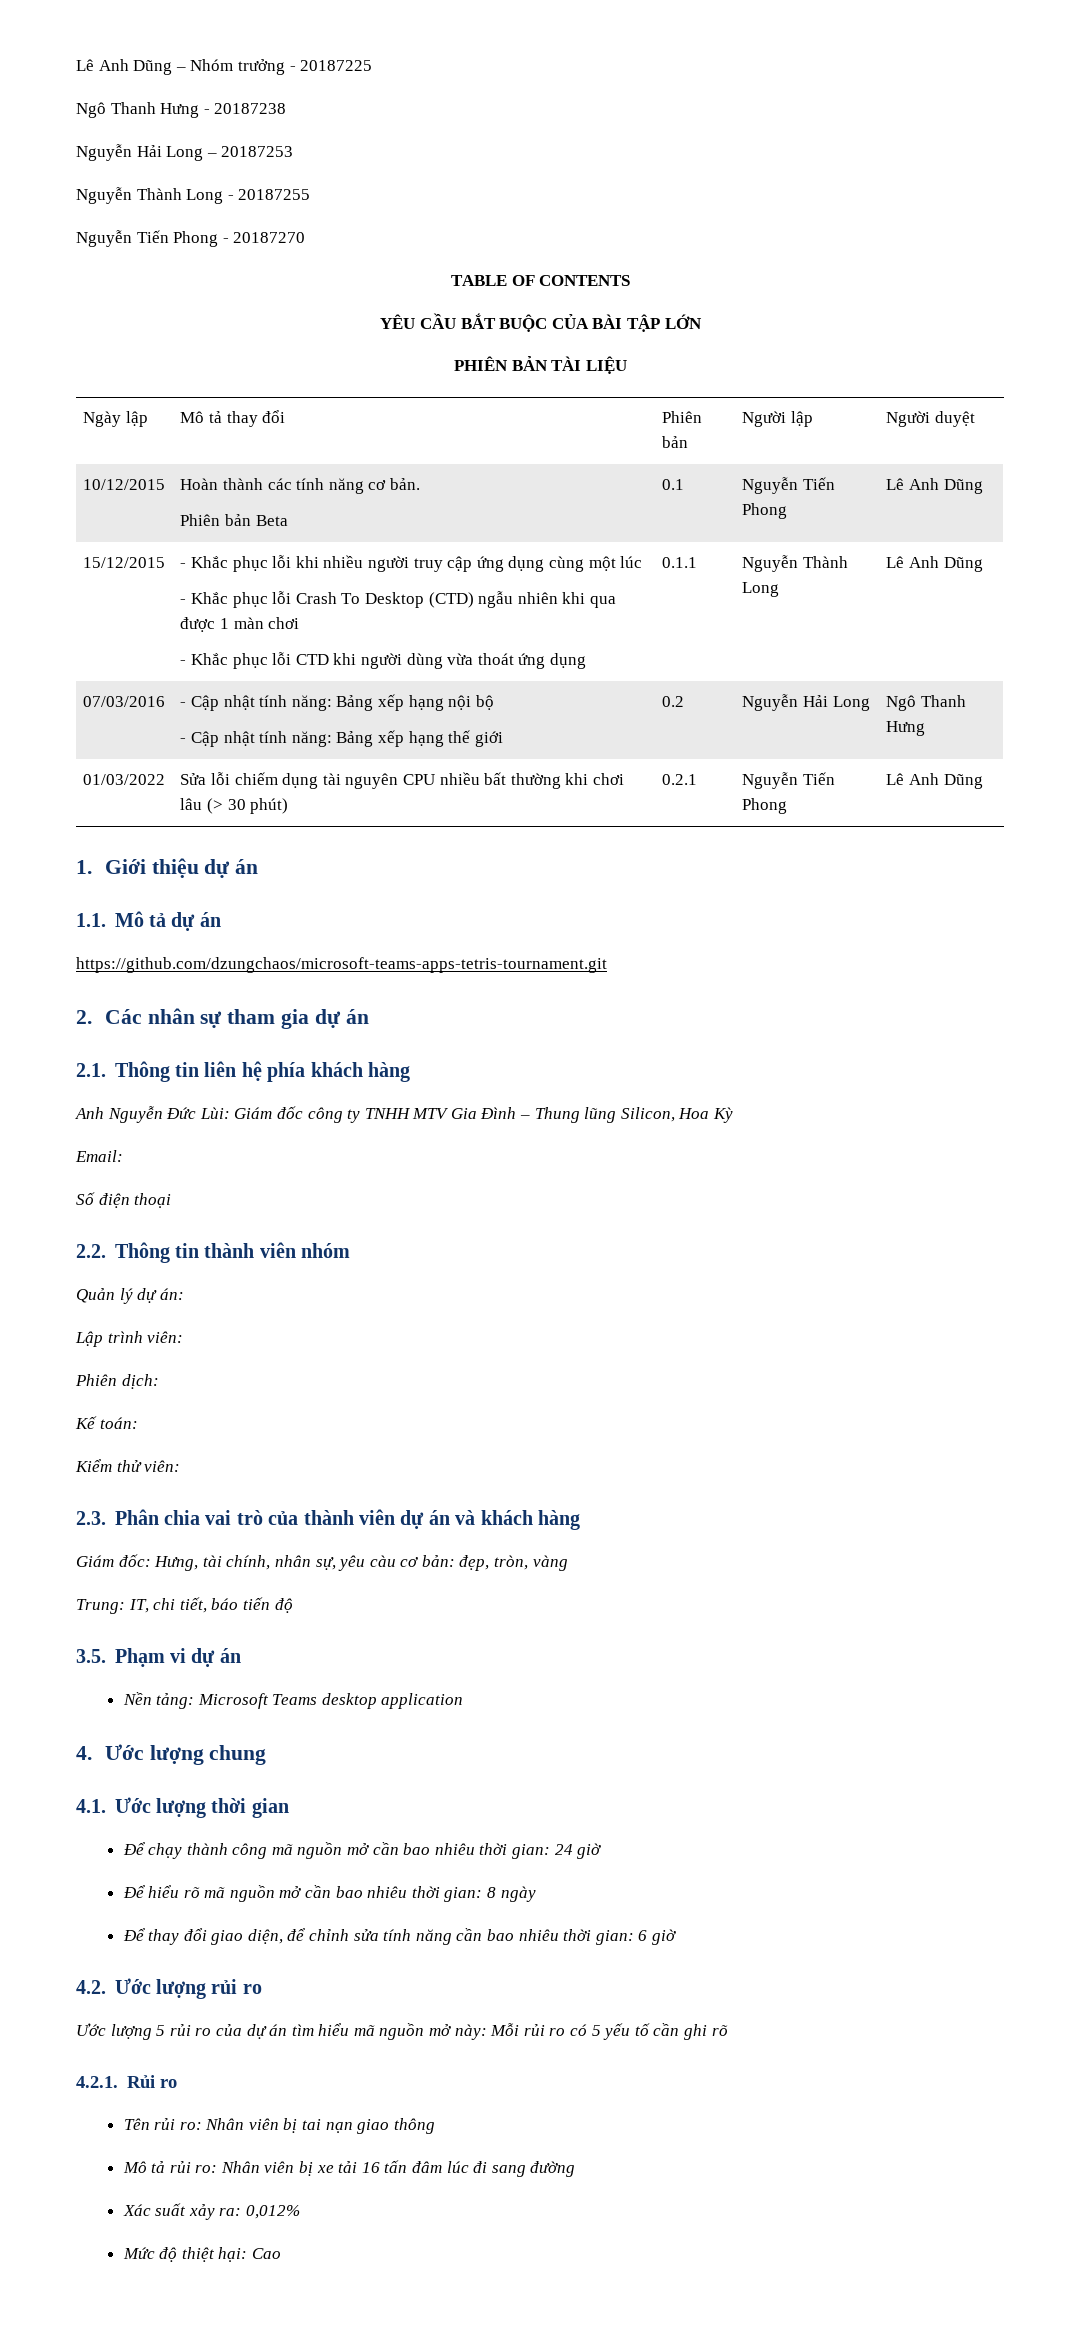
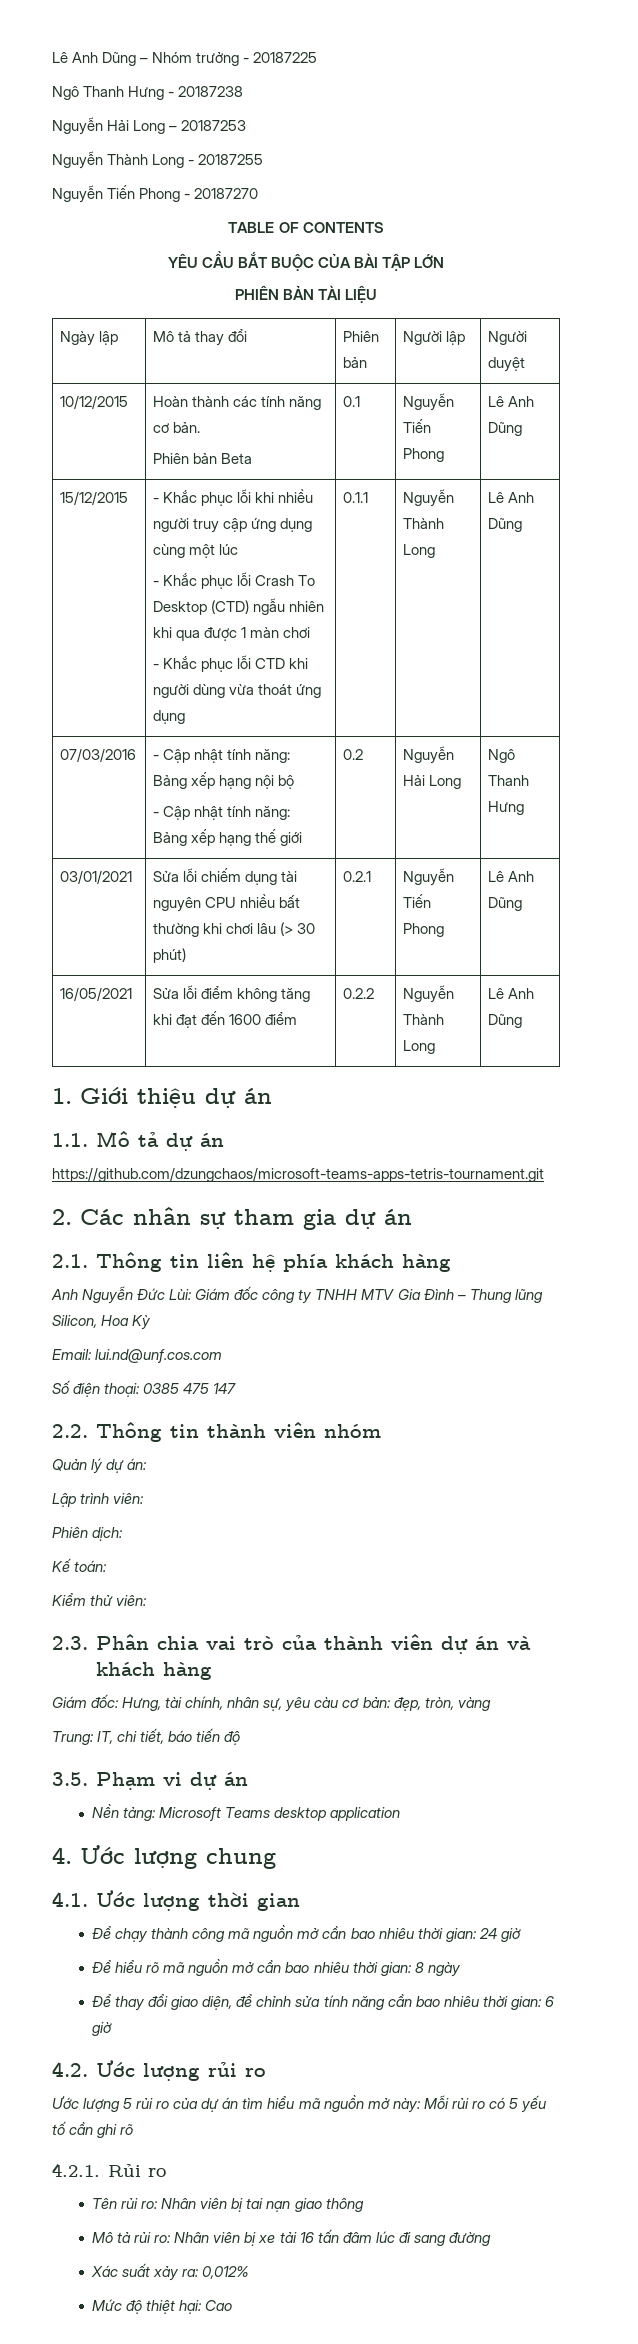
- 01/03/2022 | Sửa lỗi chiếm dụng tài nguyên CPU nhiều bất thường khi chơi lâu (> 30 phút) | 0.2.1 | Nguyễn Tiến Phong | Lê Anh Dũng
+ 03/01/2021 | Sửa lỗi chiếm dụng tài nguyên CPU nhiều bất thường khi chơi lâu (> 30 phút) | 0.2.1 | Nguyễn Tiến Phong | Lê Anh Dũng
+ 16/05/2021 | Sửa lỗi điểm không tăng khi đạt đến 1600 điểm | 0.2.2 | Nguyễn Thành Long | Lê Anh Dũng
- Email:
+ Email: lui.nd@unf.cos.com
- Số điện thoại
+ Số điện thoại: 0385 475 147

